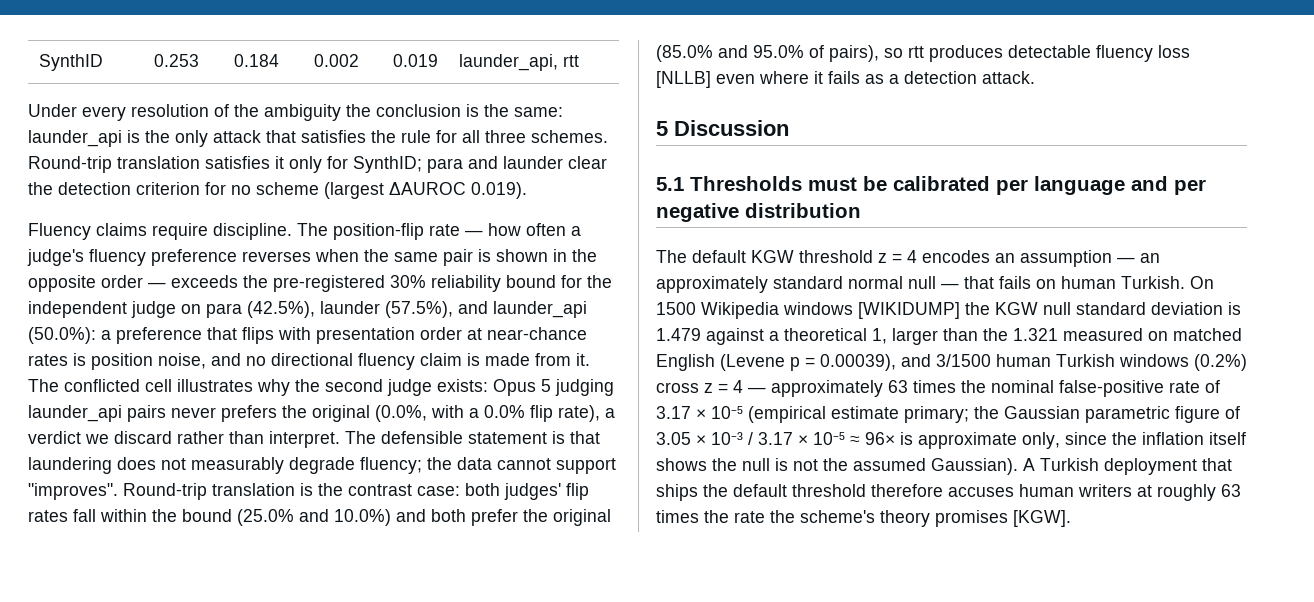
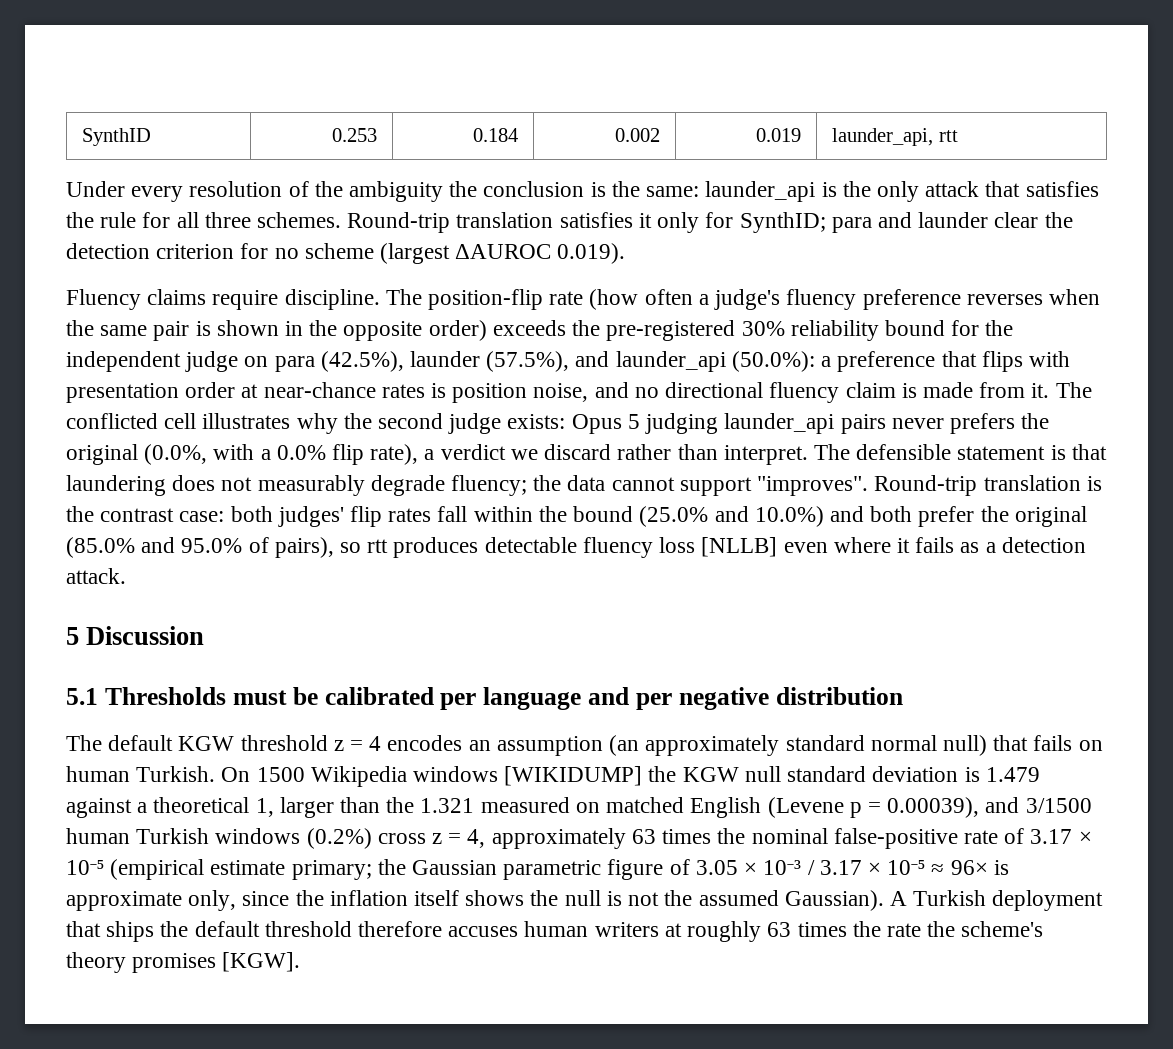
- The position-flip rate — how often a judge's fluency preference reverses when the same pair is shown in the opposite order — exceeds the pre-registered 30% reliability bound for the independent judge on para (42.5%), launder (57.5%), and launder_api (50.0%): a preference that flips with presentation order at near-chance rates is position noise, and no directional fluency claim is made from it.
+ The position-flip rate (how often a judge's fluency preference reverses when the same pair is shown in the opposite order) exceeds the pre-registered 30% reliability bound for the independent judge on para (42.5%), launder (57.5%), and launder_api (50.0%): a preference that flips with presentation order at near-chance rates is position noise, and no directional fluency claim is made from it.
- The default KGW threshold z = 4 encodes an assumption — an approximately standard normal null — that fails on human Turkish.
+ The default KGW threshold z = 4 encodes an assumption (an approximately standard normal null) that fails on human Turkish.
- On 1500 Wikipedia windows [WIKIDUMP] the KGW null standard deviation is 1.479 against a theoretical 1, larger than the 1.321 measured on matched English (Levene p = 0.00039), and 3/1500 human Turkish windows (0.2%) cross z = 4 — approximately 63 times the nominal false-positive rate of 3.17 × 10⁻⁵ (empirical estimate primary;
+ On 1500 Wikipedia windows [WIKIDUMP] the KGW null standard deviation is 1.479 against a theoretical 1, larger than the 1.321 measured on matched English (Levene p = 0.00039), and 3/1500 human Turkish windows (0.2%) cross z = 4, approximately 63 times the nominal false-positive rate of 3.17 × 10⁻⁵ (empirical estimate primary;

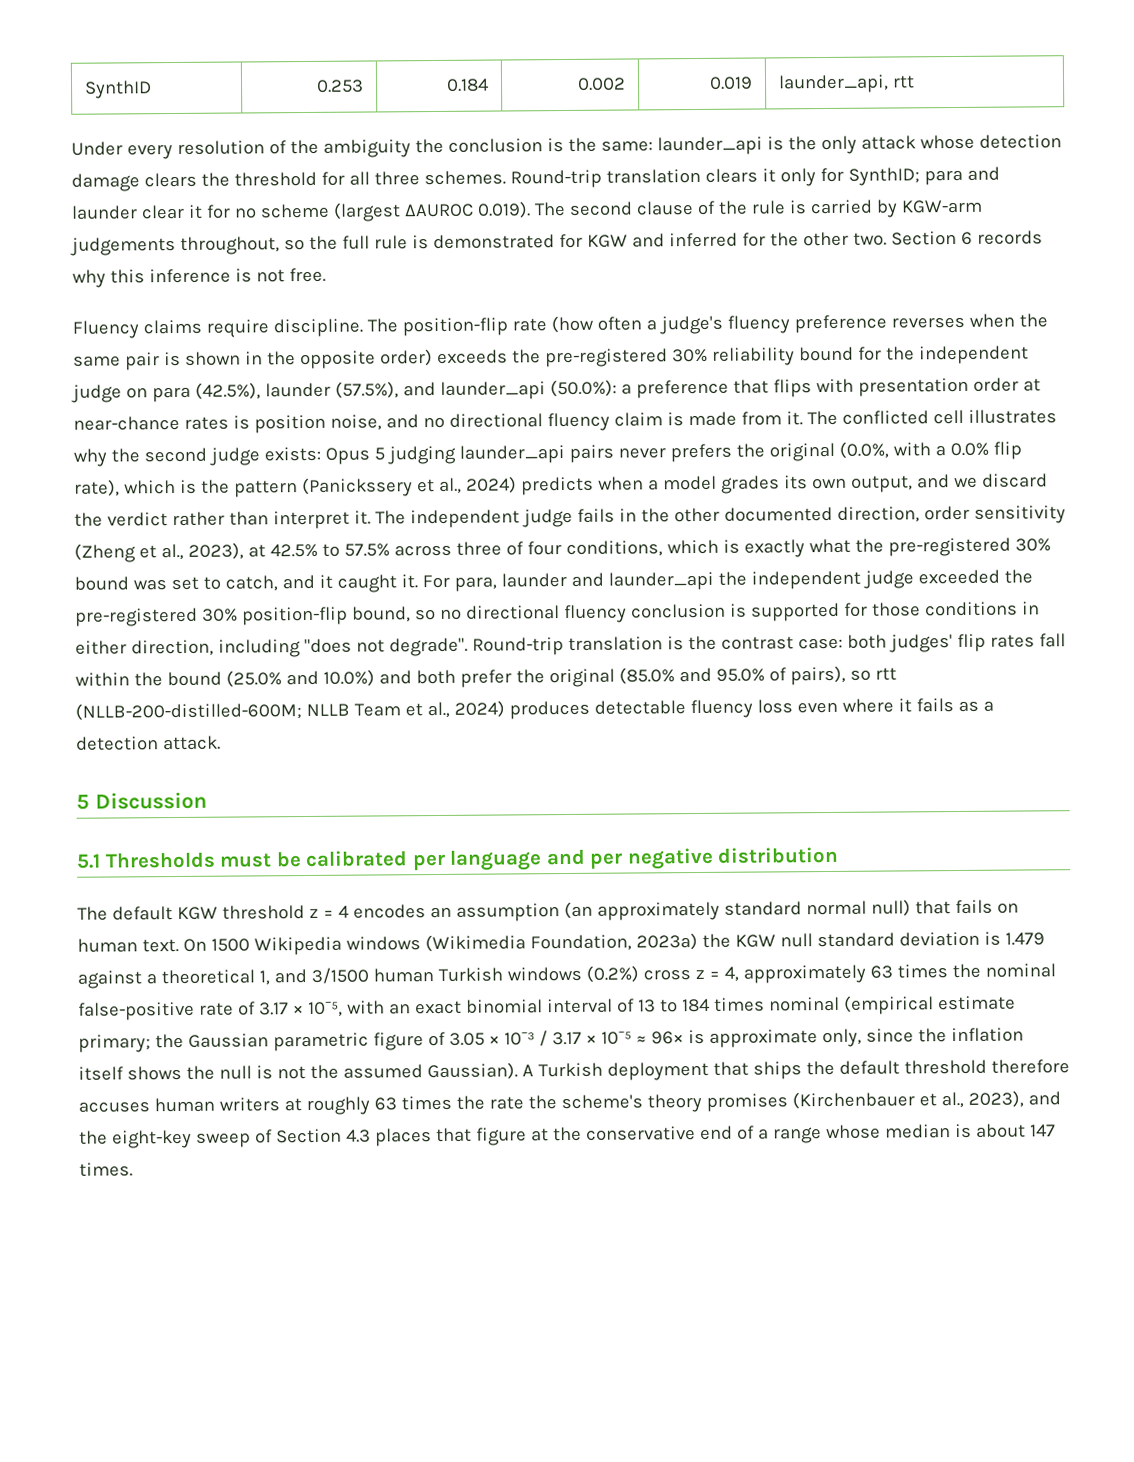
- Under every resolution of the ambiguity the conclusion is the same: launder_api is the only attack that satisfies the rule for all three schemes.
+ Under every resolution of the ambiguity the conclusion is the same: launder_api is the only attack whose detection damage clears the threshold for all three schemes.
- Round-trip translation satisfies it only for SynthID; para and launder clear the detection criterion for no scheme (largest ΔAUROC 0.019).
+ Round-trip translation clears it only for SynthID; para and launder clear it for no scheme (largest ΔAUROC 0.019). The second clause of the rule is carried by KGW-arm judgements throughout, so the full rule is demonstrated for KGW and inferred for the other two. Section 6 records why this inference is not free.
- The conflicted cell illustrates why the second judge exists: Opus 5 judging launder_api pairs never prefers the original (0.0%, with a 0.0% flip rate), a verdict we discard rather than interpret. The defensible statement is that laundering does not measurably degrade fluency; the data cannot support "improves".
+ The conflicted cell illustrates why the second judge exists: Opus 5 judging launder_api pairs never prefers the original (0.0%, with a 0.0% flip rate), which is the pattern (Panickssery et al., 2024) predicts when a model grades its own output, and we discard the verdict rather than interpret it. The independent judge fails in the other documented direction, order sensitivity (Zheng et al., 2023), at 42.5% to 57.5% across three of four conditions, which is exactly what the pre-registered 30% bound was set to catch, and it caught it. For para, launder and launder_api the independent judge exceeded the pre-registered 30% position-flip bound, so no directional fluency conclusion is supported for those conditions in either direction, including "does not degrade".
- Round-trip translation is the contrast case: both judges' flip rates fall within the bound (25.0% and 10.0%) and both prefer the original (85.0% and 95.0% of pairs), so rtt produces detectable fluency loss [NLLB] even where it fails as a detection attack.
+ Round-trip translation is the contrast case: both judges' flip rates fall within the bound (25.0% and 10.0%) and both prefer the original (85.0% and 95.0% of pairs), so rtt (NLLB-200-distilled-600M; NLLB Team et al., 2024) produces detectable fluency loss even where it fails as a detection attack.
- The default KGW threshold z = 4 encodes an assumption (an approximately standard normal null) that fails on human Turkish.
+ The default KGW threshold z = 4 encodes an assumption (an approximately standard normal null) that fails on human text.
- On 1500 Wikipedia windows [WIKIDUMP] the KGW null standard deviation is 1.479 against a theoretical 1, larger than the 1.321 measured on matched English (Levene p = 0.00039), and 3/1500 human Turkish windows (0.2%) cross z = 4, approximately 63 times the nominal false-positive rate of 3.17 × 10⁻⁵ (empirical estimate primary;
+ On 1500 Wikipedia windows (Wikimedia Foundation, 2023a) the KGW null standard deviation is 1.479 against a theoretical 1, and 3/1500 human Turkish windows (0.2%) cross z = 4, approximately 63 times the nominal false-positive rate of 3.17 × 10⁻⁵, with an exact binomial interval of 13 to 184 times nominal (empirical estimate primary;
- A Turkish deployment that ships the default threshold therefore accuses human writers at roughly 63 times the rate the scheme's theory promises [KGW].
+ A Turkish deployment that ships the default threshold therefore accuses human writers at roughly 63 times the rate the scheme's theory promises (Kirchenbauer et al., 2023), and the eight-key sweep of Section 4.3 places that figure at the conservative end of a range whose median is about 147 times.

